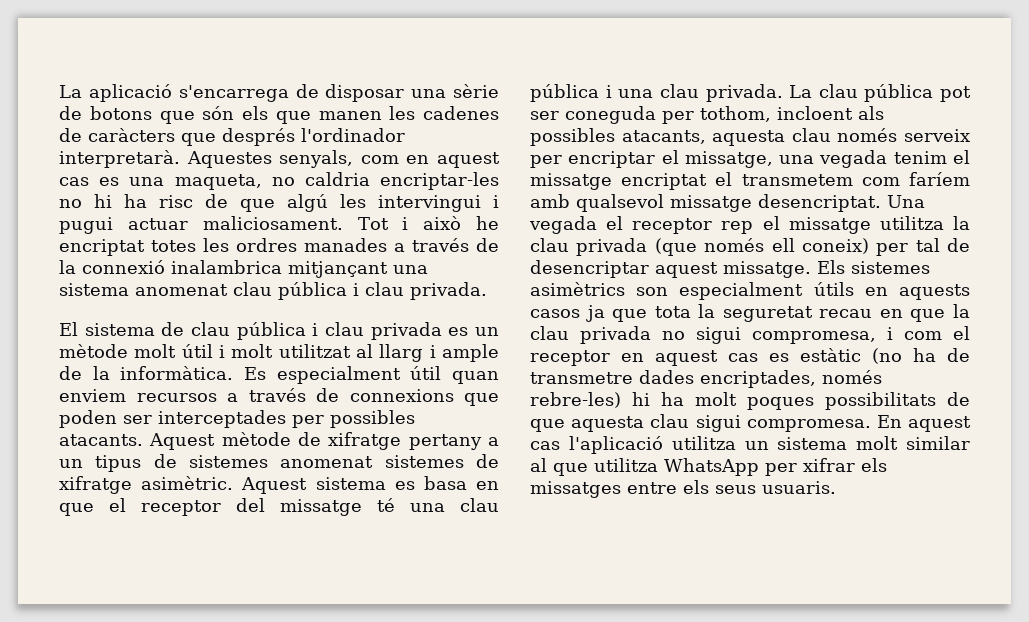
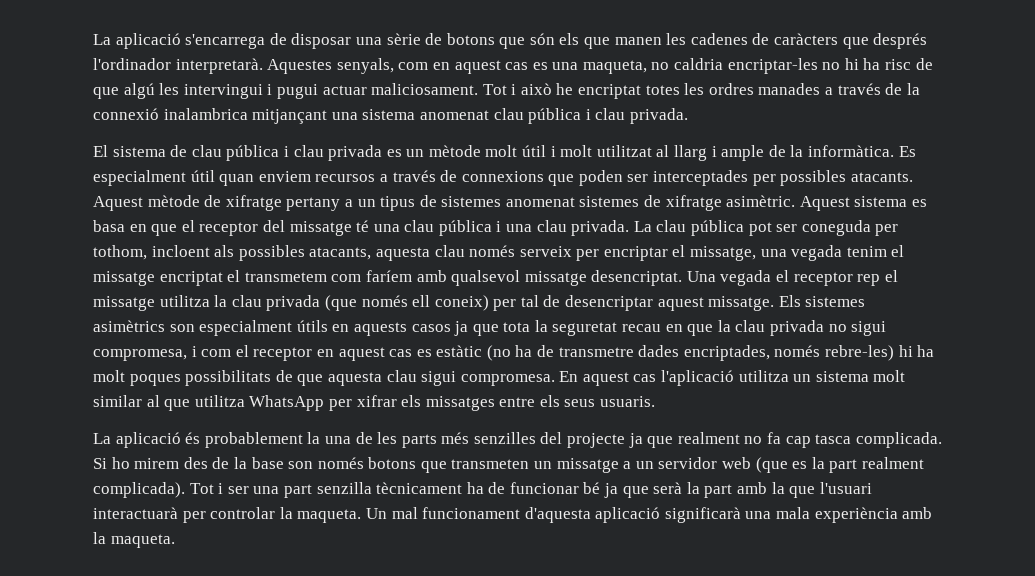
+ La aplicació és probablement la una de les parts més senzilles del projecte ja que realment no fa cap tasca complicada. Si ho mirem des de la base son només botons que transmeten un missatge a un servidor web (que es la part realment complicada). Tot i ser una part senzilla tècnicament ha de funcionar bé ja que serà la part amb la que l'usuari interactuarà per controlar la maqueta. Un mal funcionament d'aquesta aplicació significarà una mala experiència amb la maqueta.

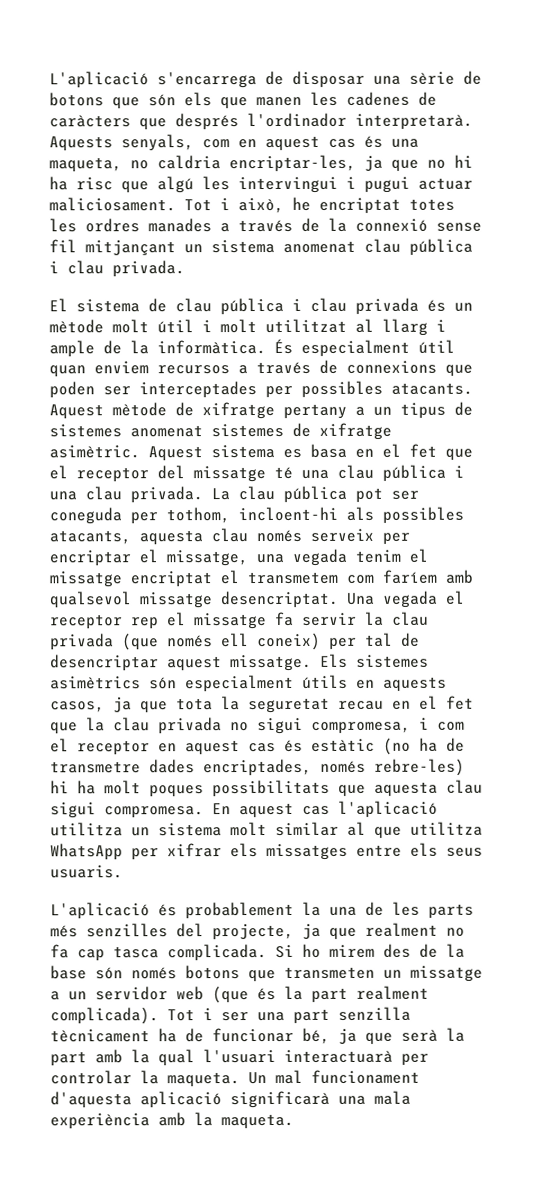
- La aplicació s'encarrega de disposar una sèrie de botons que són els que manen les cadenes de caràcters que després l'ordinador interpretarà.
+ L'aplicació s'encarrega de disposar una sèrie de botons que són els que manen les cadenes de caràcters que després l'ordinador interpretarà.
- Aquestes senyals, com en aquest cas es una maqueta, no caldria encriptar-les no hi ha risc de que algú les intervingui i pugui actuar maliciosament.
+ Aquests senyals, com en aquest cas és una maqueta, no caldria encriptar-les, ja que no hi ha risc que algú les intervingui i pugui actuar maliciosament.
- Tot i això he encriptat totes les ordres manades a través de la connexió inalambrica mitjançant una sistema anomenat clau pública i clau privada.
+ Tot i això, he encriptat totes les ordres manades a través de la connexió sense fil mitjançant un sistema anomenat clau pública i clau privada.
- El sistema de clau pública i clau privada es un mètode molt útil i molt utilitzat al llarg i ample de la informàtica.
+ El sistema de clau pública i clau privada és un mètode molt útil i molt utilitzat al llarg i ample de la informàtica.
- Es especialment útil quan enviem recursos a través de connexions que poden ser interceptades per possibles atacants.
+ És especialment útil quan enviem recursos a través de connexions que poden ser interceptades per possibles atacants.
- Aquest sistema es basa en que el receptor del missatge té una clau pública i una clau privada.
+ Aquest sistema es basa en el fet que el receptor del missatge té una clau pública i una clau privada.
- La clau pública pot ser coneguda per tothom, incloent als possibles atacants, aquesta clau només serveix per encriptar el missatge, una vegada tenim el missatge encriptat el transmetem com faríem amb qualsevol missatge desencriptat.
+ La clau pública pot ser coneguda per tothom, incloent-hi als possibles atacants, aquesta clau només serveix per encriptar el missatge, una vegada tenim el missatge encriptat el transmetem com faríem amb qualsevol missatge desencriptat.
- Una vegada el receptor rep el missatge utilitza la clau privada (que només ell coneix) per tal de desencriptar aquest missatge.
+ Una vegada el receptor rep el missatge fa servir la clau privada (que només ell coneix) per tal de desencriptar aquest missatge.
- Els sistemes asimètrics son especialment útils en aquests casos ja que tota la seguretat recau en que la clau privada no sigui compromesa, i com el receptor en aquest cas es estàtic (no ha de transmetre dades encriptades, només rebre-les) hi ha molt poques possibilitats de que aquesta clau sigui compromesa.
+ Els sistemes asimètrics són especialment útils en aquests casos, ja que tota la seguretat recau en el fet que la clau privada no sigui compromesa, i com el receptor en aquest cas és estàtic (no ha de transmetre dades encriptades, només rebre-les) hi ha molt poques possibilitats que aquesta clau sigui compromesa.
- La aplicació és probablement la una de les parts més senzilles del projecte ja que realment no fa cap tasca complicada.
+ L'aplicació és probablement la una de les parts més senzilles del projecte, ja que realment no fa cap tasca complicada.
- Si ho mirem des de la base son només botons que transmeten un missatge a un servidor web (que es la part realment complicada).
+ Si ho mirem des de la base són només botons que transmeten un missatge a un servidor web (que és la part realment complicada).
- Tot i ser una part senzilla tècnicament ha de funcionar bé ja que serà la part amb la que l'usuari interactuarà per controlar la maqueta.
+ Tot i ser una part senzilla tècnicament ha de funcionar bé, ja que serà la part amb la qual l'usuari interactuarà per controlar la maqueta.

